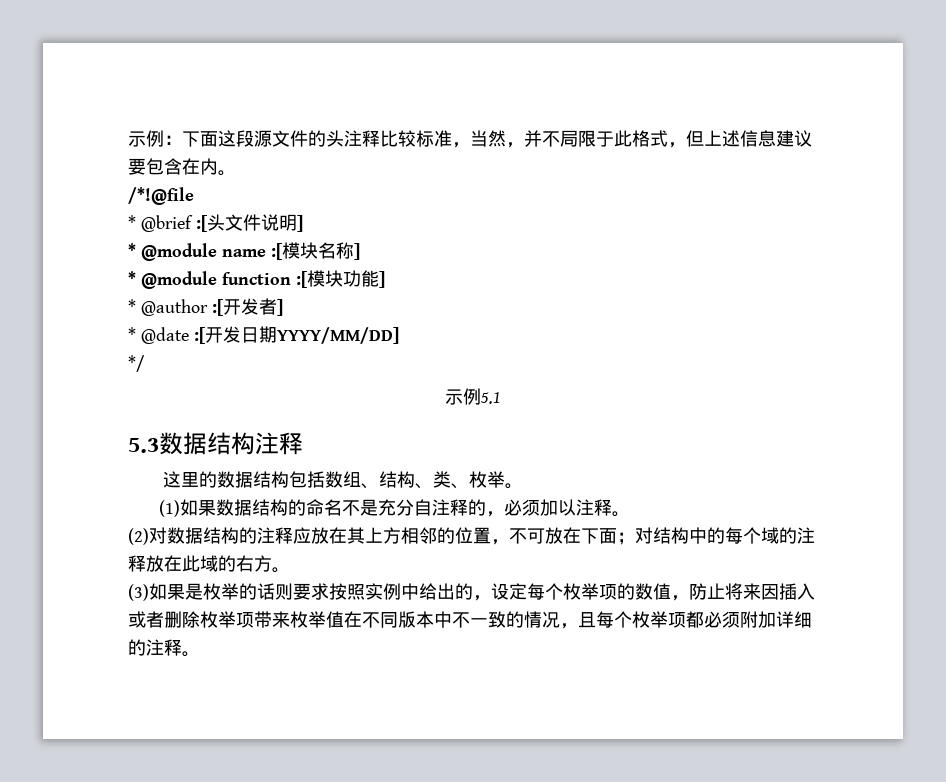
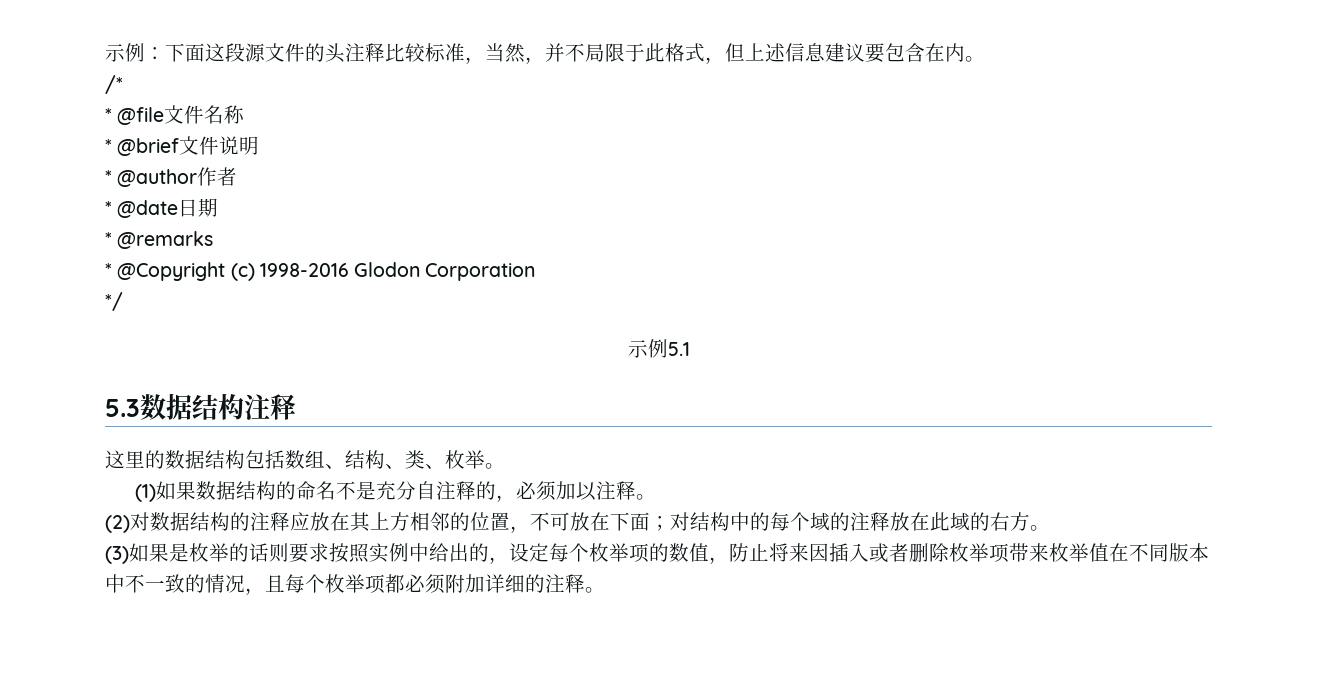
- /*!@file
+ /*
+ * @file文件名称
- * @brief :[头文件说明]
- * @module name :[模块名称]
- * @module function :[模块功能]
+ * @brief文件说明
- * @author :[开发者]
+ * @author作者
- * @date :[开发日期YYYY/MM/DD]
+ * @date日期
+ * @remarks
+ * @Copyright (c) 1998-2016 Glodon Corporation

